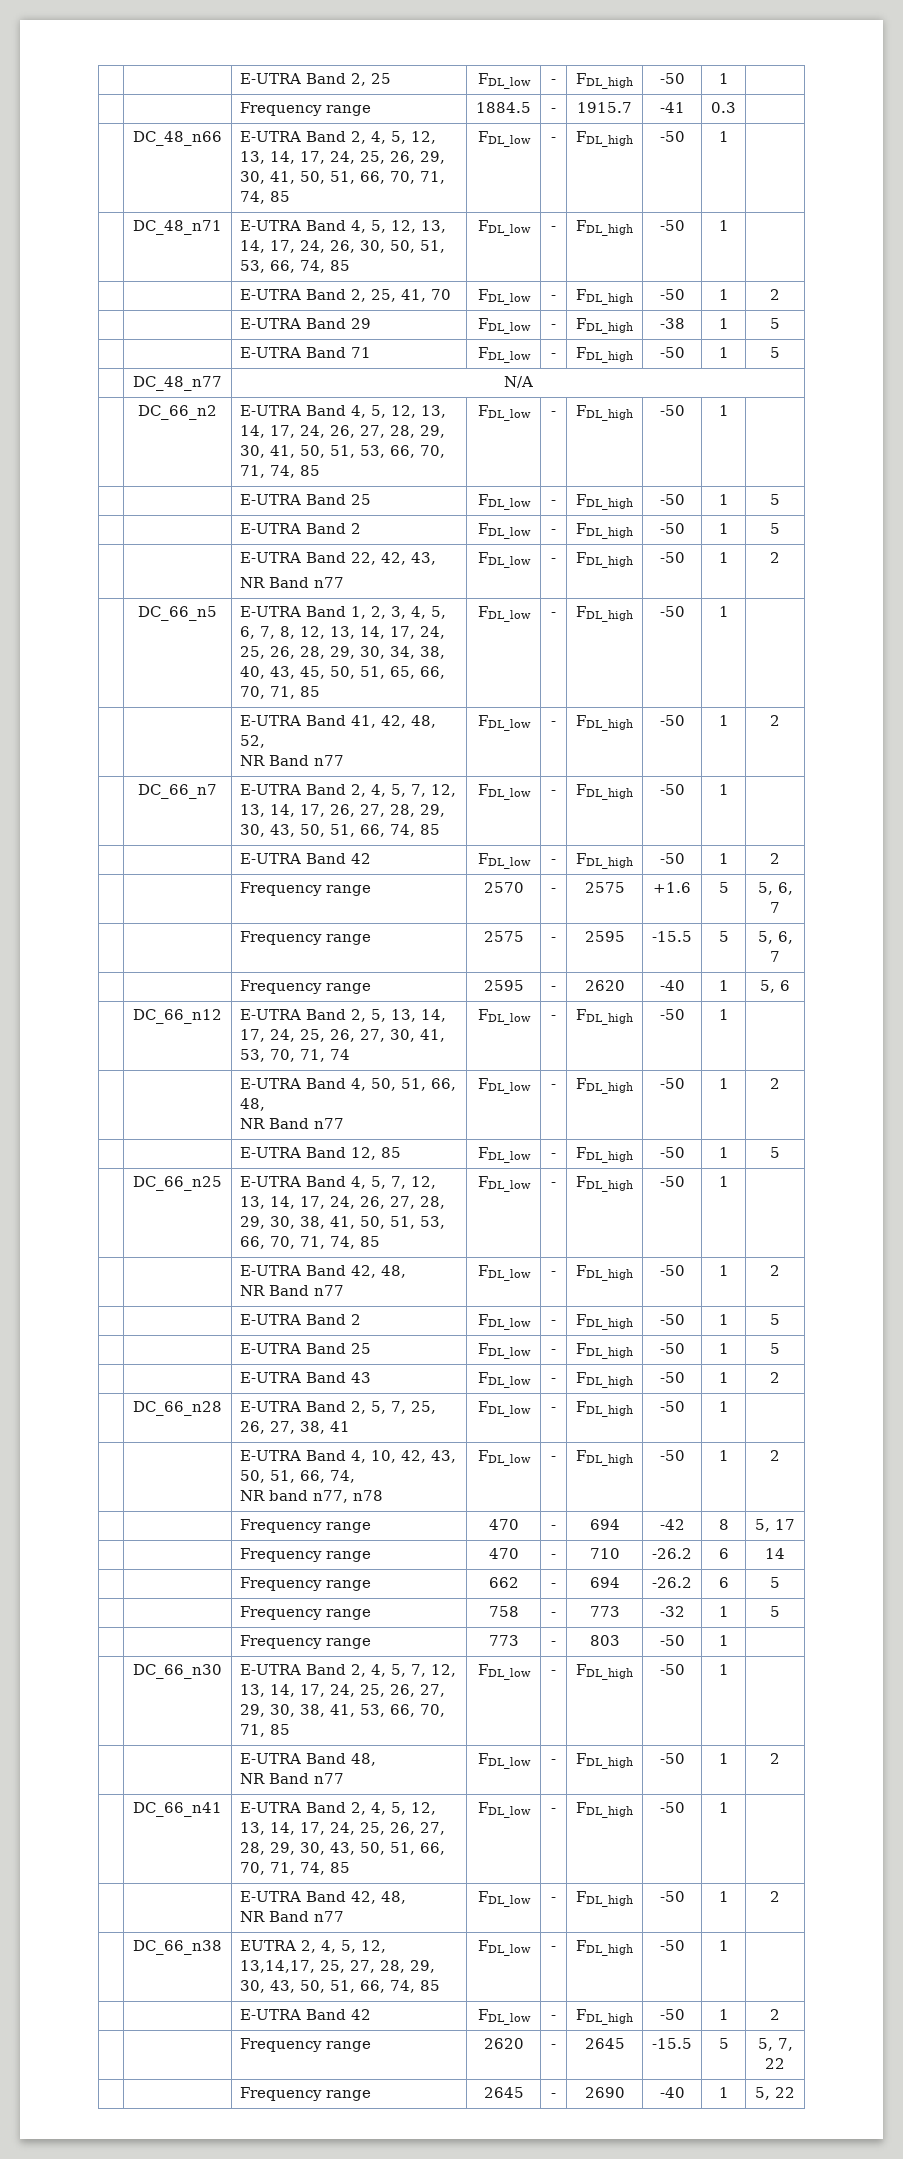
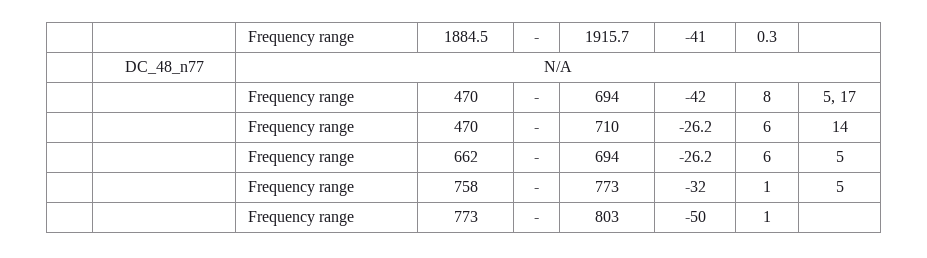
- | | E-UTRA Band 2, 25 | FDL_low | - | FDL_high | -50 | 1 |
- | DC_48_n66 | E-UTRA Band 2, 4, 5, 12, 13, 14, 17, 24, 25, 26, 29, 30, 41, 50, 51, 66, 70, 71, 74, 85 | FDL_low | - | FDL_high | -50 | 1 |
- | DC_48_n71 | E-UTRA Band 4, 5, 12, 13, 14, 17, 24, 26, 30, 50, 51, 53, 66, 74, 85 | FDL_low | - | FDL_high | -50 | 1 |
- | | E-UTRA Band 2, 25, 41, 70 | FDL_low | - | FDL_high | -50 | 1 | 2
- | | E-UTRA Band 29 | FDL_low | - | FDL_high | -38 | 1 | 5
- | | E-UTRA Band 71 | FDL_low | - | FDL_high | -50 | 1 | 5
  | DC_48_n77 | N/A
- | DC_66_n2 | E-UTRA Band 4, 5, 12, 13, 14, 17, 24, 26, 27, 28, 29, 30, 41, 50, 51, 53, 66, 70, 71, 74, 85 | FDL_low | - | FDL_high | -50 | 1 |
- | | E-UTRA Band 25 | FDL_low | - | FDL_high | -50 | 1 | 5
- | | E-UTRA Band 2 | FDL_low | - | FDL_high | -50 | 1 | 5
- | | E-UTRA Band 22, 42, 43,
- NR Band n77 | FDL_low | - | FDL_high | -50 | 1 | 2
- | DC_66_n5 | E-UTRA Band 1, 2, 3, 4, 5, 6, 7, 8, 12, 13, 14, 17, 24, 25, 26, 28, 29, 30, 34, 38, 40, 43, 45, 50, 51, 65, 66, 70, 71, 85 | FDL_low | - | FDL_high | -50 | 1 |
- | | E-UTRA Band 41, 42, 48, 52,
- NR Band n77 | FDL_low | - | FDL_high | -50 | 1 | 2
- | DC_66_n7 | E-UTRA Band 2, 4, 5, 7, 12, 13, 14, 17, 26, 27, 28, 29, 30, 43, 50, 51, 66, 74, 85 | FDL_low | - | FDL_high | -50 | 1 |
- | | E-UTRA Band 42 | FDL_low | - | FDL_high | -50 | 1 | 2
- | | Frequency range | 2570 | - | 2575 | +1.6 | 5 | 5, 6, 7
- | | Frequency range | 2575 | - | 2595 | -15.5 | 5 | 5, 6, 7
- | | Frequency range | 2595 | - | 2620 | -40 | 1 | 5, 6
- | DC_66_n12 | E-UTRA Band 2, 5, 13, 14, 17, 24, 25, 26, 27, 30, 41, 53, 70, 71, 74 | FDL_low | - | FDL_high | -50 | 1 |
- | | E-UTRA Band 4, 50, 51, 66, 48,
- NR Band n77 | FDL_low | - | FDL_high | -50 | 1 | 2
- | | E-UTRA Band 12, 85 | FDL_low | - | FDL_high | -50 | 1 | 5
- | DC_66_n25 | E-UTRA Band 4, 5, 7, 12, 13, 14, 17, 24, 26, 27, 28, 29, 30, 38, 41, 50, 51, 53, 66, 70, 71, 74, 85 | FDL_low | - | FDL_high | -50 | 1 |
- | | E-UTRA Band 42, 48,
- NR Band n77 | FDL_low | - | FDL_high | -50 | 1 | 2
- | | E-UTRA Band 2 | FDL_low | - | FDL_high | -50 | 1 | 5
- | | E-UTRA Band 25 | FDL_low | - | FDL_high | -50 | 1 | 5
- | | E-UTRA Band 43 | FDL_low | - | FDL_high | -50 | 1 | 2
- | DC_66_n28 | E-UTRA Band 2, 5, 7, 25, 26, 27, 38, 41 | FDL_low | - | FDL_high | -50 | 1 |
- | | E-UTRA Band 4, 10, 42, 43, 50, 51, 66, 74,
- NR band n77, n78 | FDL_low | - | FDL_high | -50 | 1 | 2
- | DC_66_n30 | E-UTRA Band 2, 4, 5, 7, 12, 13, 14, 17, 24, 25, 26, 27, 29, 30, 38, 41, 53, 66, 70, 71, 85 | FDL_low | - | FDL_high | -50 | 1 |
- | | E-UTRA Band 48,
- NR Band n77 | FDL_low | - | FDL_high | -50 | 1 | 2
- | DC_66_n41 | E-UTRA Band 2, 4, 5, 12, 13, 14, 17, 24, 25, 26, 27, 28, 29, 30, 43, 50, 51, 66, 70, 71, 74, 85 | FDL_low | - | FDL_high | -50 | 1 |
- | | E-UTRA Band 42, 48,
- NR Band n77 | FDL_low | - | FDL_high | -50 | 1 | 2
- | DC_66_n38 | EUTRA 2, 4, 5, 12, 13,14,17, 25, 27, 28, 29, 30, 43, 50, 51, 66, 74, 85 | FDL_low | - | FDL_high | -50 | 1 |
- | | E-UTRA Band 42 | FDL_low | - | FDL_high | -50 | 1 | 2
- | | Frequency range | 2620 | - | 2645 | -15.5 | 5 | 5, 7, 22
- | | Frequency range | 2645 | - | 2690 | -40 | 1 | 5, 22

